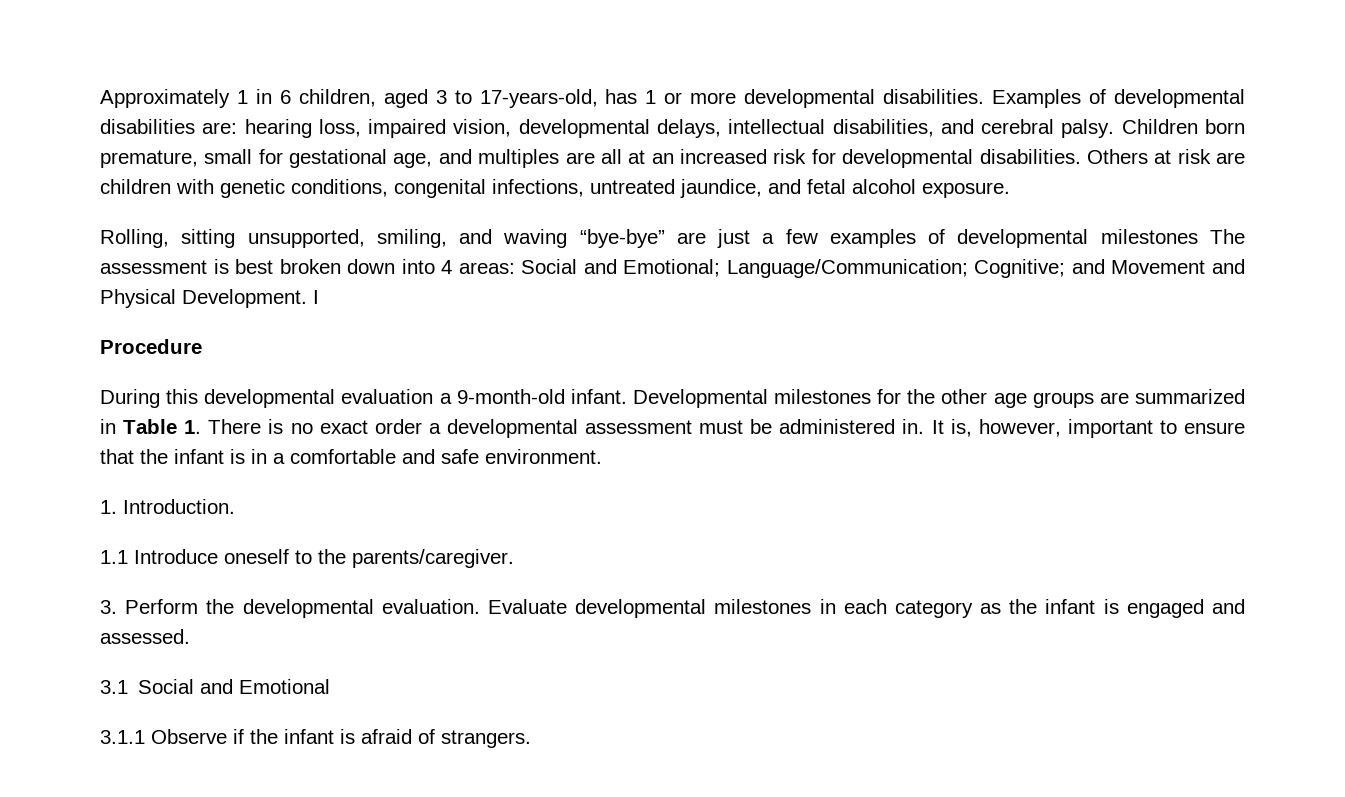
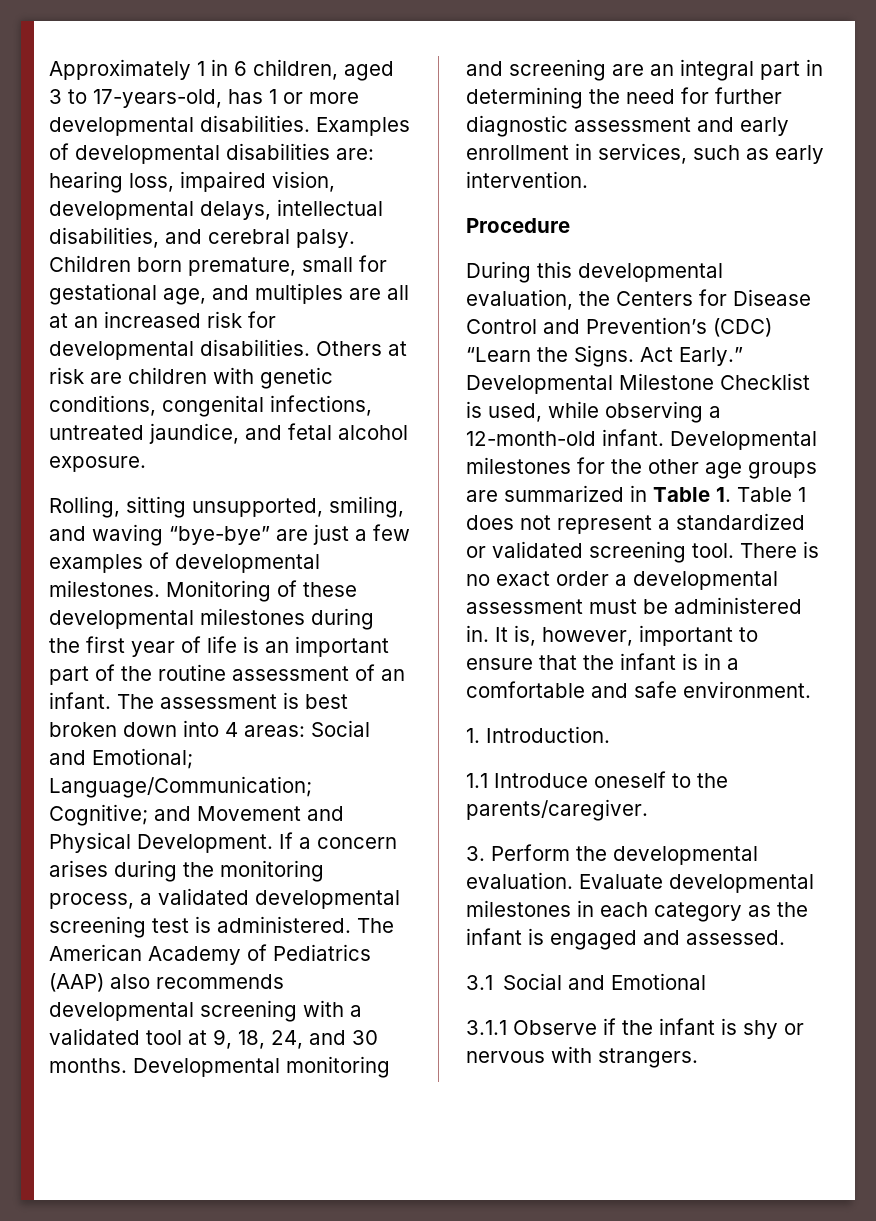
- Rolling, sitting unsupported, smiling, and waving “bye-bye” are just a few examples of developmental milestones The assessment is best broken down into 4 areas: Social and Emotional; Language/Communication; Cognitive; and Movement and Physical Development. I
+ Rolling, sitting unsupported, smiling, and waving “bye-bye” are just a few examples of developmental milestones. Monitoring of these developmental milestones during the first year of life is an important part of the routine assessment of an infant. The assessment is best broken down into 4 areas: Social and Emotional; Language/Communication; Cognitive; and Movement and Physical Development. If a concern arises during the monitoring process, a validated developmental screening test is administered. The American Academy of Pediatrics (AAP) also recommends developmental screening with a validated tool at 9, 18, 24, and 30 months. Developmental monitoring and screening are an integral part in determining the need for further diagnostic assessment and early enrollment in services, such as early intervention.
  Procedure
- During this developmental evaluation a 9-month-old infant.
+ During this developmental evaluation, the Centers for Disease Control and Prevention’s (CDC) “Learn the Signs. Act Early.” Developmental Milestone Checklist is used, while observing a 12-month-old infant.
- Developmental milestones for the other age groups are summarized in Table 1. There is no exact order a developmental assessment must be administered in.
+ Developmental milestones for the other age groups are summarized in Table 1. Table 1 does not represent a standardized or validated screening tool. There is no exact order a developmental assessment must be administered in.
- 3.1.1 Observe if the infant is afraid of strangers.
+ 3.1.1 Observe if the infant is shy or nervous with strangers.

